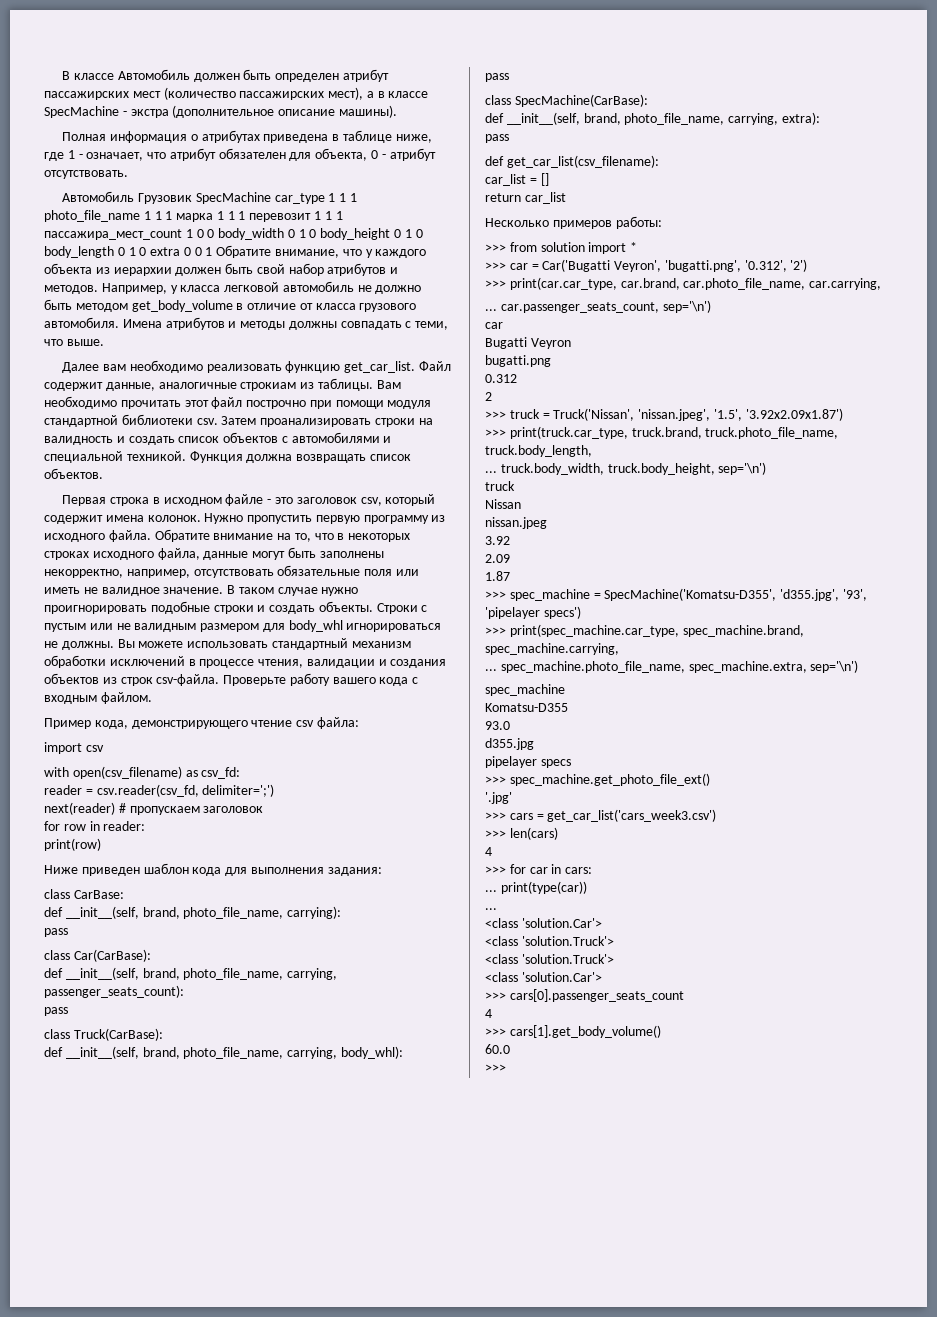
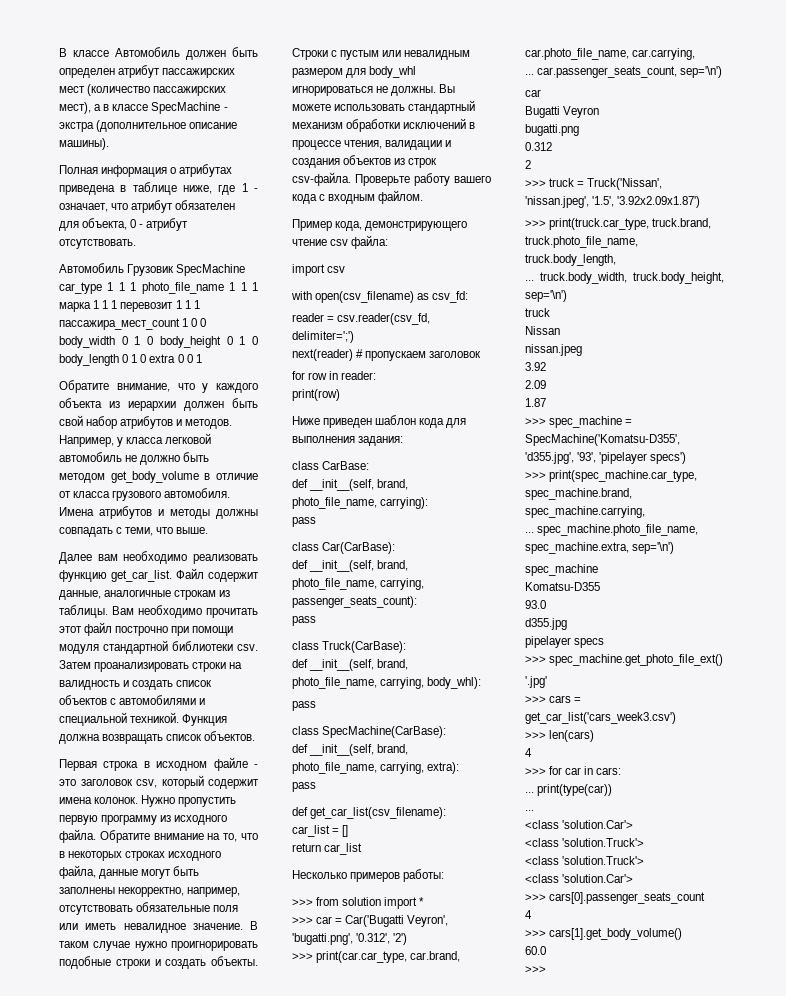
- Автомобиль Грузовик SpecMachine car_type 1 1 1 photo_file_name 1 1 1 марка 1 1 1 перевозит 1 1 1 пассажира_мест_count 1 0 0 body_width 0 1 0 body_height 0 1 0 body_length 0 1 0 extra 0 0 1 Обратите внимание, что у каждого объекта из иерархии должен быть свой набор атрибутов и методов.
+ Автомобиль Грузовик SpecMachine car_type 1 1 1 photo_file_name 1 1 1 марка 1 1 1 перевозит 1 1 1 пассажира_мест_count 1 0 0 body_width 0 1 0 body_height 0 1 0 body_length 0 1 0 extra 0 0 1
+ Обратите внимание, что у каждого объекта из иерархии должен быть свой набор атрибутов и методов.
- Файл содержит данные, аналогичные строкиам из таблицы.
+ Файл содержит данные, аналогичные строкам из таблицы.
- Обратите внимание на то, что в некоторых строках исходного файла, данные могут быть заполнены некорректно, например, отсутствовать обязательные поля или иметь не валидное значение.
+ Обратите внимание на то, что в некоторых строках исходного файла, данные могут быть заполнены некорректно, например, отсутствовать обязательные поля или иметь невалидное значение.
- Строки с пустым или не валидным размером для body_whl игнорироваться не должны.
+ Строки с пустым или невалидным размером для body_whl игнорироваться не должны.

